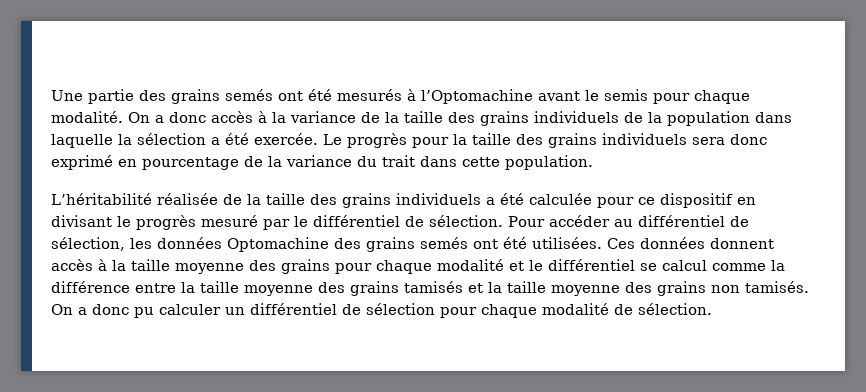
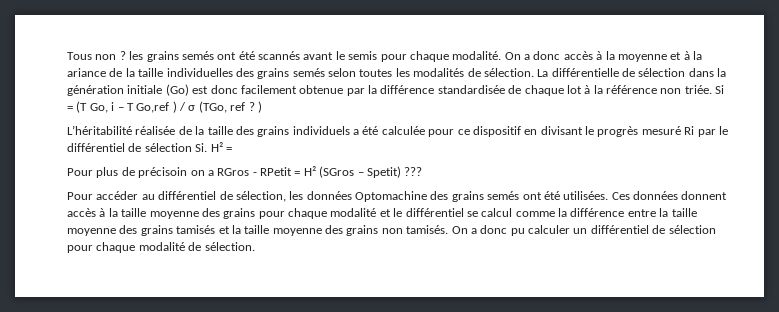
- Une partie des grains semés ont été mesurés à l’Optomachine avant le semis pour chaque modalité.
+ Tous non ? les grains semés ont été scannés avant le semis pour chaque modalité.
- On a donc accès à la variance de la taille des grains individuels de la population dans laquelle la sélection a été exercée. Le progrès pour la taille des grains individuels sera donc exprimé en pourcentage de la variance du trait dans cette population.
+ On a donc accès à la moyenne et à la ariance de la taille individuelles des grains semés selon toutes les modalités de sélection. La différentielle de sélection dans la génération initiale (Go) est donc facilement obtenue par la différence standardisée de chaque lot à la référence non triée. Si = (T Go, i – T Go,ref ) / σ (TGo, ref ? )
- L’héritabilité réalisée de la taille des grains individuels a été calculée pour ce dispositif en divisant le progrès mesuré par le différentiel de sélection. Pour accéder au différentiel de sélection, les données Optomachine des grains semés ont été utilisées.
+ L’héritabilité réalisée de la taille des grains individuels a été calculée pour ce dispositif en divisant le progrès mesuré Ri par le différentiel de sélection Si. H² =
+ Pour plus de précisoin on a RGros - RPetit = H² (SGros – Spetit) ???
+ Pour accéder au différentiel de sélection, les données Optomachine des grains semés ont été utilisées.

